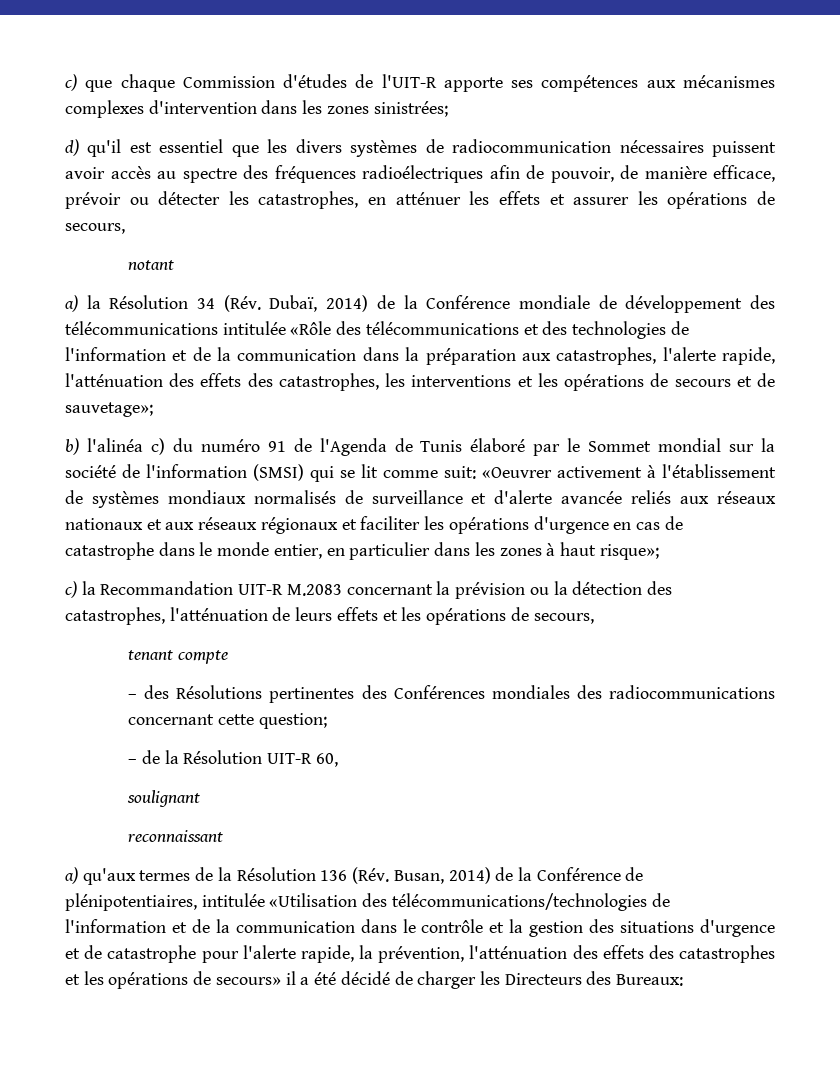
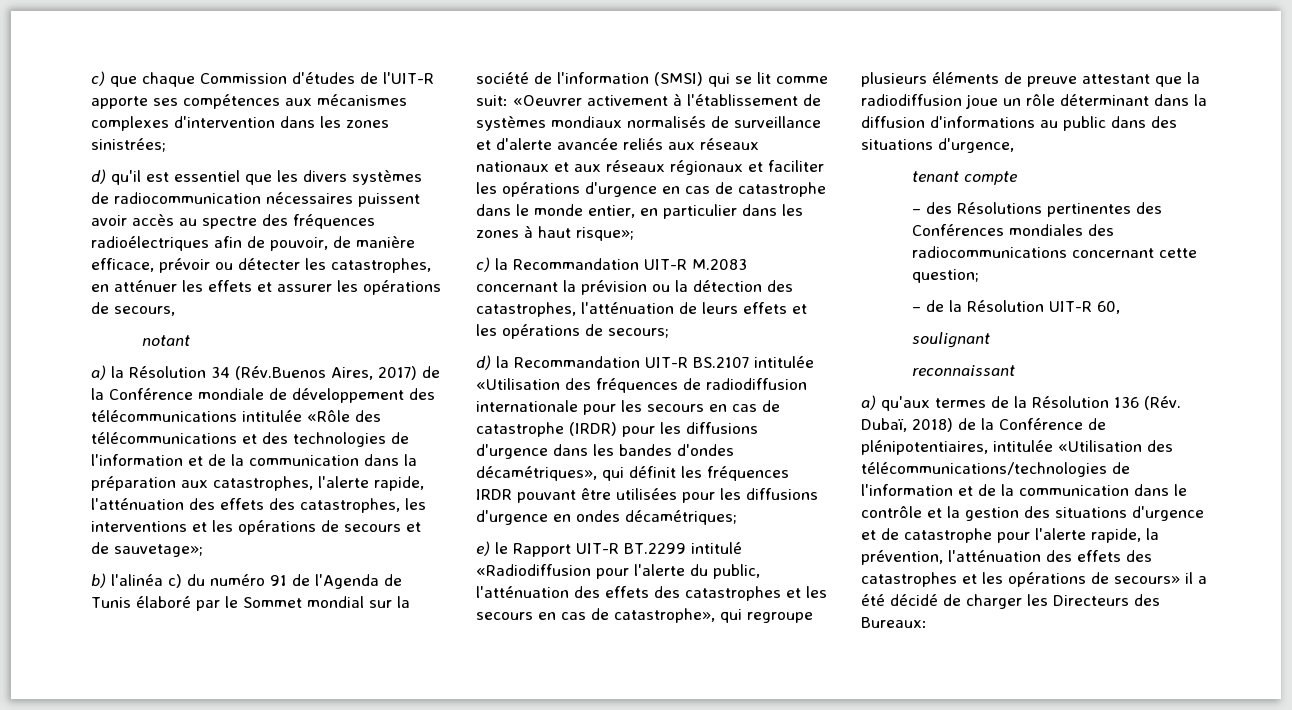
- a) la Résolution 34 (Rév. Dubaï, 2014) de la Conférence mondiale de développement des télécommunications intitulée «Rôle des télécommunications et des technologies de l'information et de la communication dans la préparation aux catastrophes, l'alerte rapide, l'atténuation des effets des catastrophes, les interventions et les opérations de secours et de sauvetage»;
+ a) la Résolution 34 (Rév.Buenos Aires, 2017) de la Conférence mondiale de développement des télécommunications intitulée «Rôle des télécommunications et des technologies de l'information et de la communication dans la préparation aux catastrophes, l'alerte rapide, l'atténuation des effets des catastrophes, les interventions et les opérations de secours et de sauvetage»;
- c) la Recommandation UIT-R M.2083 concernant la prévision ou la détection des catastrophes, l'atténuation de leurs effets et les opérations de secours,
+ c) la Recommandation UIT-R M.2083 concernant la prévision ou la détection des catastrophes, l'atténuation de leurs effets et les opérations de secours;
+ d) la Recommandation UIT-R BS.2107 intitulée «Utilisation des fréquences de radiodiffusion internationale pour les secours en cas de catastrophe (IRDR) pour les diffusions d'urgence dans les bandes d'ondes décamétriques», qui définit les fréquences IRDR pouvant être utilisées pour les diffusions d'urgence en ondes décamétriques;
+ e) le Rapport UIT-R BT.2299 intitulé «Radiodiffusion pour l'alerte du public, l'atténuation des effets des catastrophes et les secours en cas de catastrophe», qui regroupe plusieurs éléments de preuve attestant que la radiodiffusion joue un rôle déterminant dans la diffusion d'informations au public dans des situations d'urgence,
- a) qu'aux termes de la Résolution 136 (Rév. Busan, 2014) de la Conférence de plénipotentiaires, intitulée «Utilisation des télécommunications/technologies de l'information et de la communication dans le contrôle et la gestion des situations d'urgence et de catastrophe pour l'alerte rapide, la prévention, l'atténuation des effets des catastrophes et les opérations de secours» il a été décidé de charger les Directeurs des Bureaux:
+ a) qu'aux termes de la Résolution 136 (Rév. Dubaï, 2018) de la Conférence de plénipotentiaires, intitulée «Utilisation des télécommunications/technologies de l'information et de la communication dans le contrôle et la gestion des situations d'urgence et de catastrophe pour l'alerte rapide, la prévention, l'atténuation des effets des catastrophes et les opérations de secours» il a été décidé de charger les Directeurs des Bureaux:

